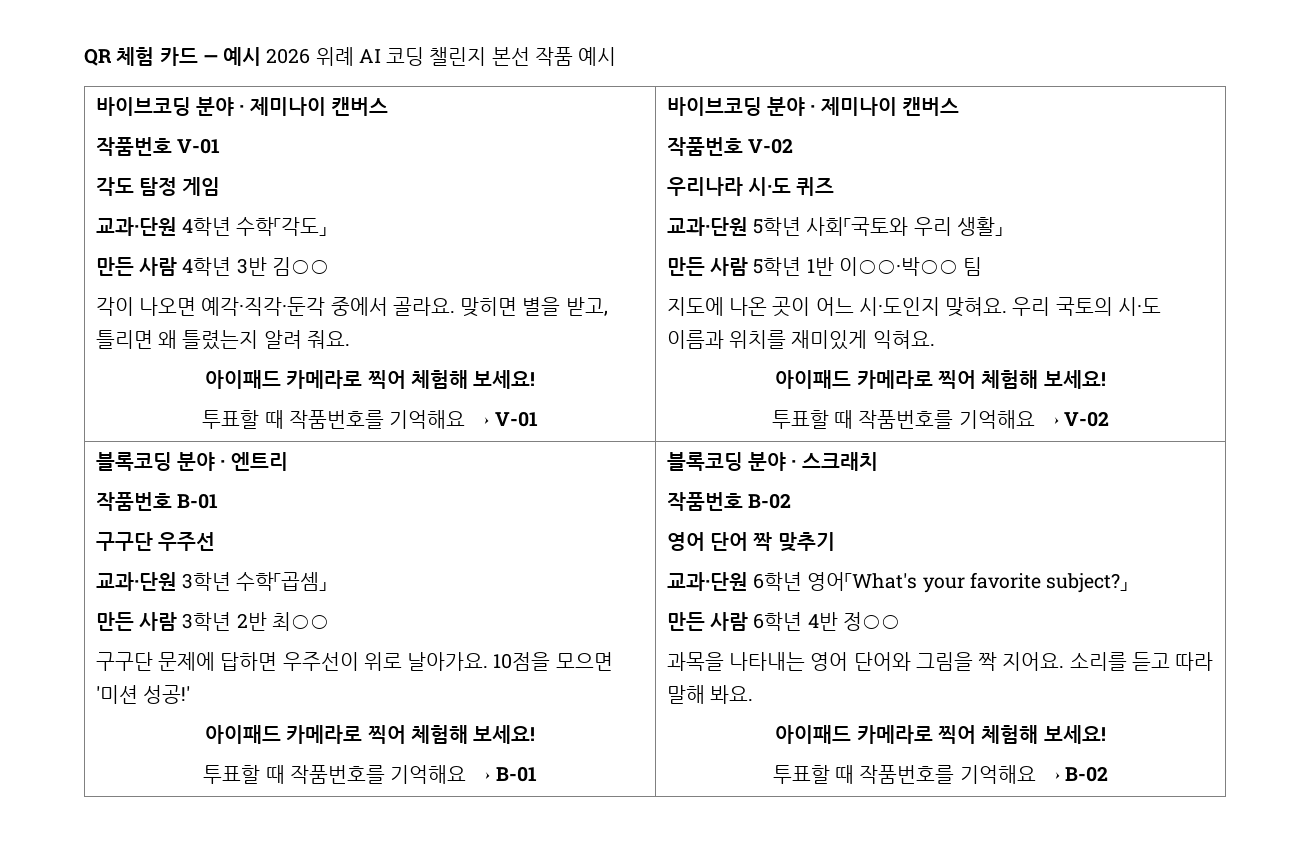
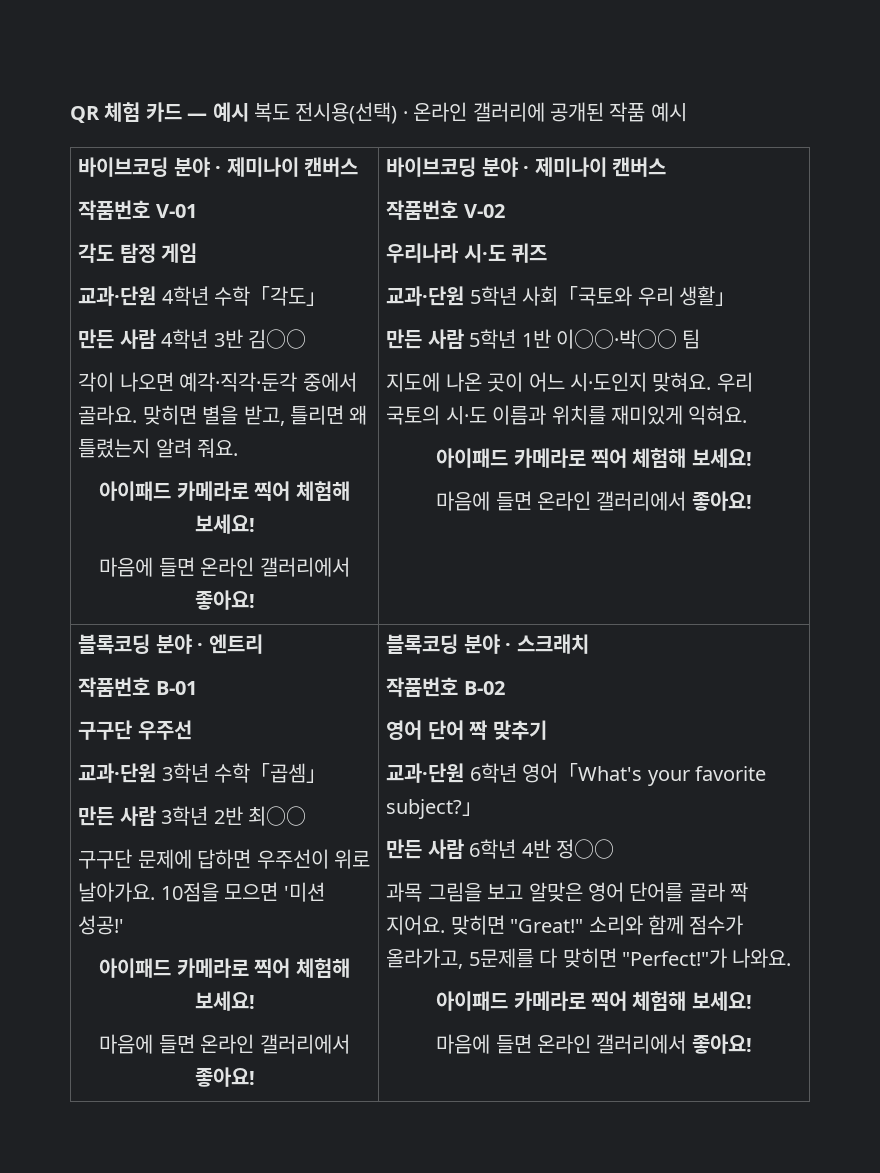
- QR 체험 카드 — 예시 2026 위례 AI 코딩 챌린지 본선 작품 예시
+ QR 체험 카드 — 예시 복도 전시용(선택) · 온라인 갤러리에 공개된 작품 예시
  맞히면 별을 받고, 틀리면 왜 틀렸는지 알려 줘요.
  아이패드 카메라로 찍어 체험해 보세요!
- 투표할 때 작품번호를 기억해요 → V-01
+ 마음에 들면 온라인 갤러리에서 좋아요!
  우리 국토의 시·도 이름과 위치를 재미있게 익혀요.
  아이패드 카메라로 찍어 체험해 보세요!
- 투표할 때 작품번호를 기억해요 → V-02
+ 마음에 들면 온라인 갤러리에서 좋아요!
  10점을 모으면 '미션 성공!'
  아이패드 카메라로 찍어 체험해 보세요!
- 투표할 때 작품번호를 기억해요 → B-01
+ 마음에 들면 온라인 갤러리에서 좋아요!
- 과목을 나타내는 영어 단어와 그림을 짝 지어요. 소리를 듣고 따라 말해 봐요.
+ 과목 그림을 보고 알맞은 영어 단어를 골라 짝 지어요. 맞히면 "Great!" 소리와 함께 점수가 올라가고, 5문제를 다 맞히면 "Perfect!"가 나와요.
  아이패드 카메라로 찍어 체험해 보세요!
- 투표할 때 작품번호를 기억해요 → B-02
+ 마음에 들면 온라인 갤러리에서 좋아요!

